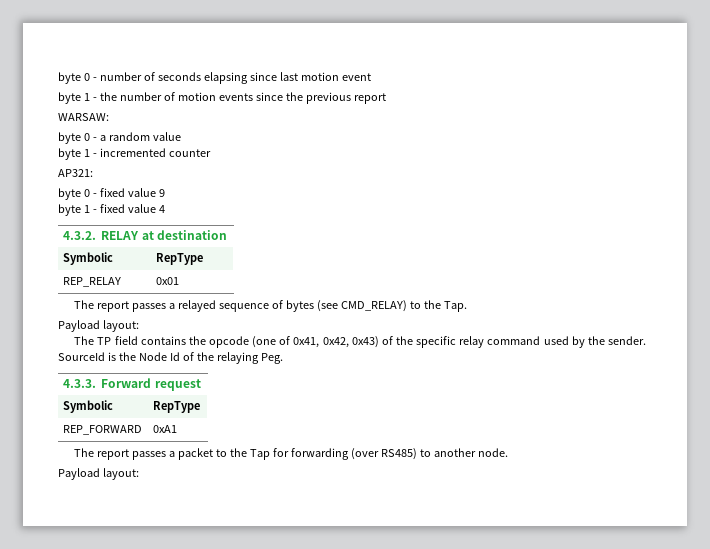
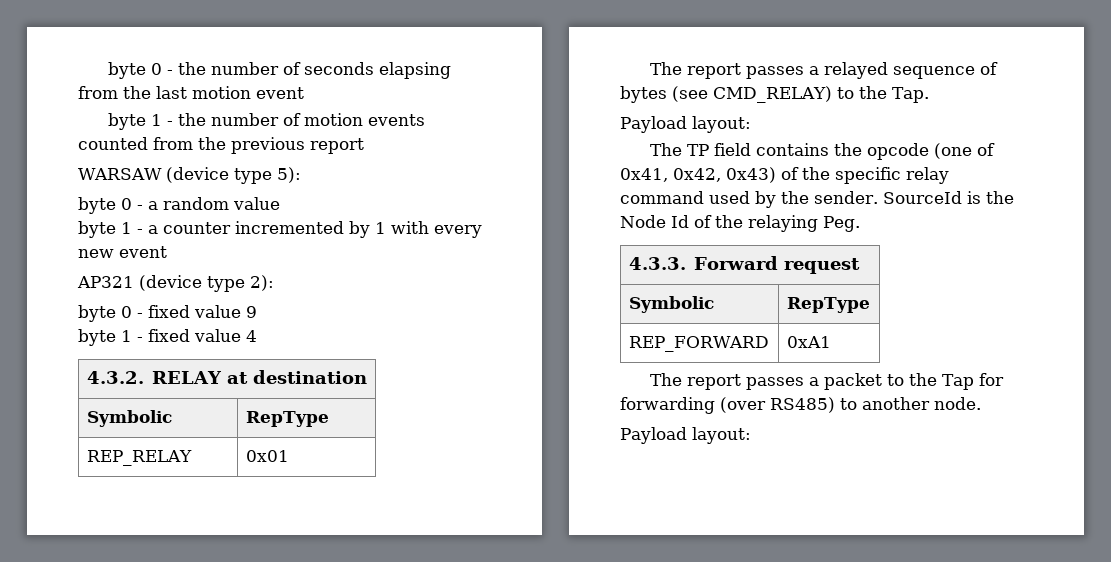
- byte 0 - number of seconds elapsing since last motion event
+ byte 0 - the number of seconds elapsing from the last motion event
- byte 1 - the number of motion events since the previous report
+ byte 1 - the number of motion events counted from the previous report
- WARSAW:
+ WARSAW (device type 5):
- byte 1 - incremented counter
- AP321:
+ byte 1 - a counter incremented by 1 with every new event
+ AP321 (device type 2):

